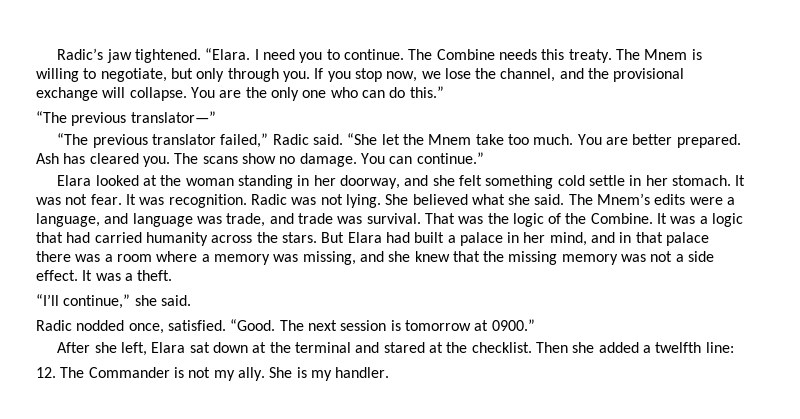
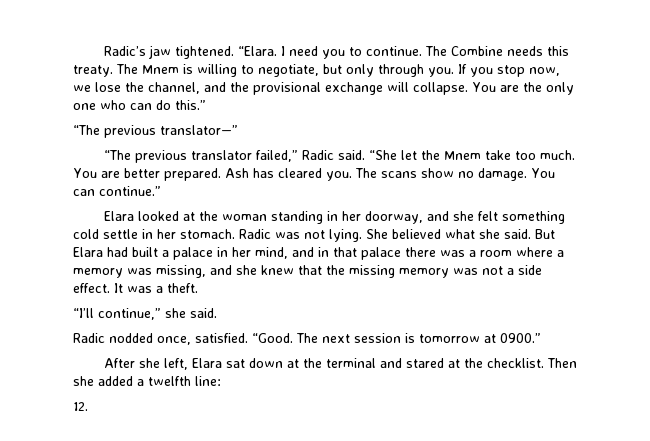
- It was not fear. It was recognition.
- The Mnem’s edits were a language, and language was trade, and trade was survival. That was the logic of the Combine. It was a logic that had carried humanity across the stars.
- 12. The Commander is not my ally. She is my handler.
+ 12.

